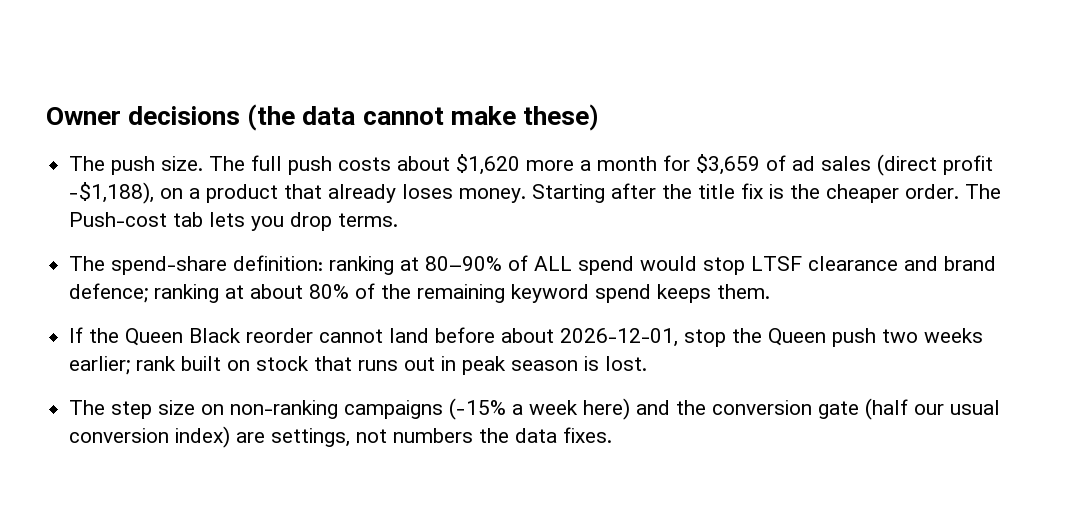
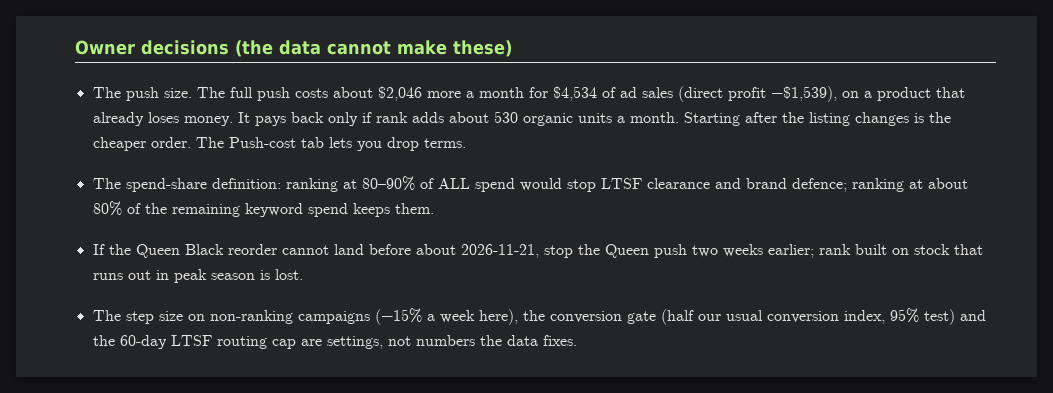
- The full push costs about $1,620 more a month for $3,659 of ad sales (direct profit −$1,188), on a product that already loses money.
+ The full push costs about $2,046 more a month for $4,534 of ad sales (direct profit −$1,539), on a product that already loses money.
+ It pays back only if rank adds about 530 organic units a month.
- Starting after the title fix is the cheaper order.
+ Starting after the listing changes is the cheaper order.
- If the Queen Black reorder cannot land before about 2026-12-01, stop the Queen push two weeks earlier; rank built on stock that runs out in peak season is lost.
+ If the Queen Black reorder cannot land before about 2026-11-21, stop the Queen push two weeks earlier; rank built on stock that runs out in peak season is lost.
- The step size on non-ranking campaigns (−15% a week here) and the conversion gate (half our usual conversion index) are settings, not numbers the data fixes.
+ The step size on non-ranking campaigns (−15% a week here), the conversion gate (half our usual conversion index, 95% test) and the 60-day LTSF routing cap are settings, not numbers the data fixes.

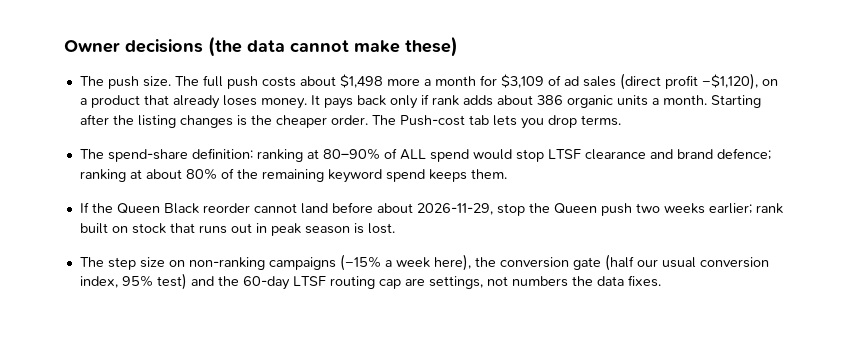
- The full push costs about $2,046 more a month for $4,534 of ad sales (direct profit −$1,539), on a product that already loses money.
+ The full push costs about $1,498 more a month for $3,109 of ad sales (direct profit −$1,120), on a product that already loses money.
- It pays back only if rank adds about 530 organic units a month.
+ It pays back only if rank adds about 386 organic units a month.
- If the Queen Black reorder cannot land before about 2026-11-21, stop the Queen push two weeks earlier; rank built on stock that runs out in peak season is lost.
+ If the Queen Black reorder cannot land before about 2026-11-29, stop the Queen push two weeks earlier; rank built on stock that runs out in peak season is lost.

